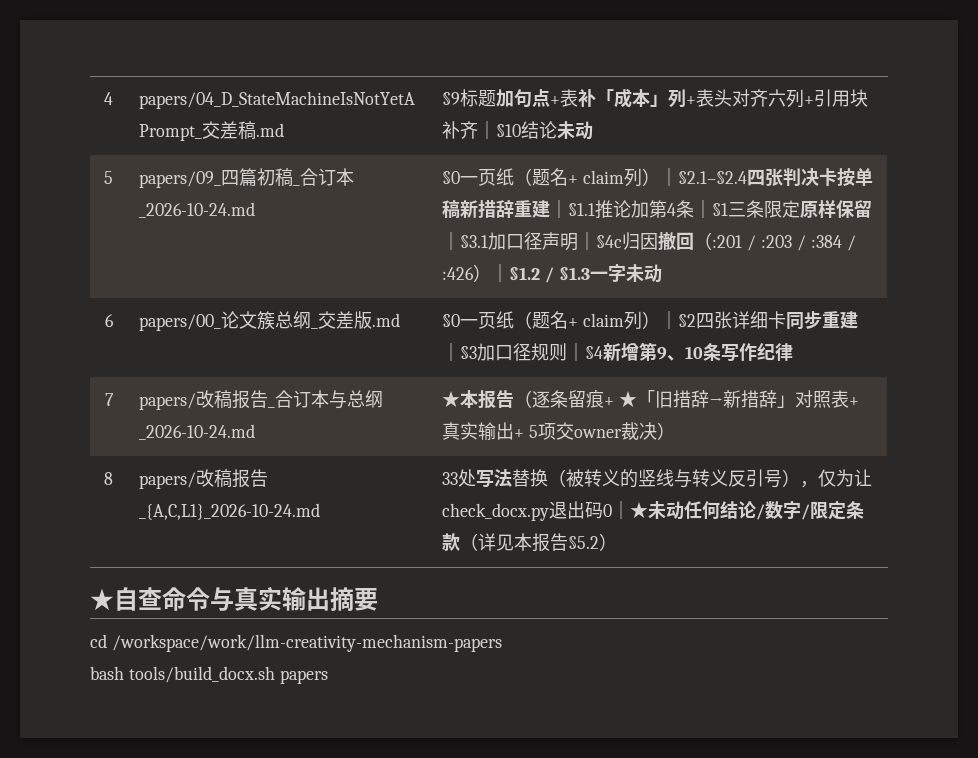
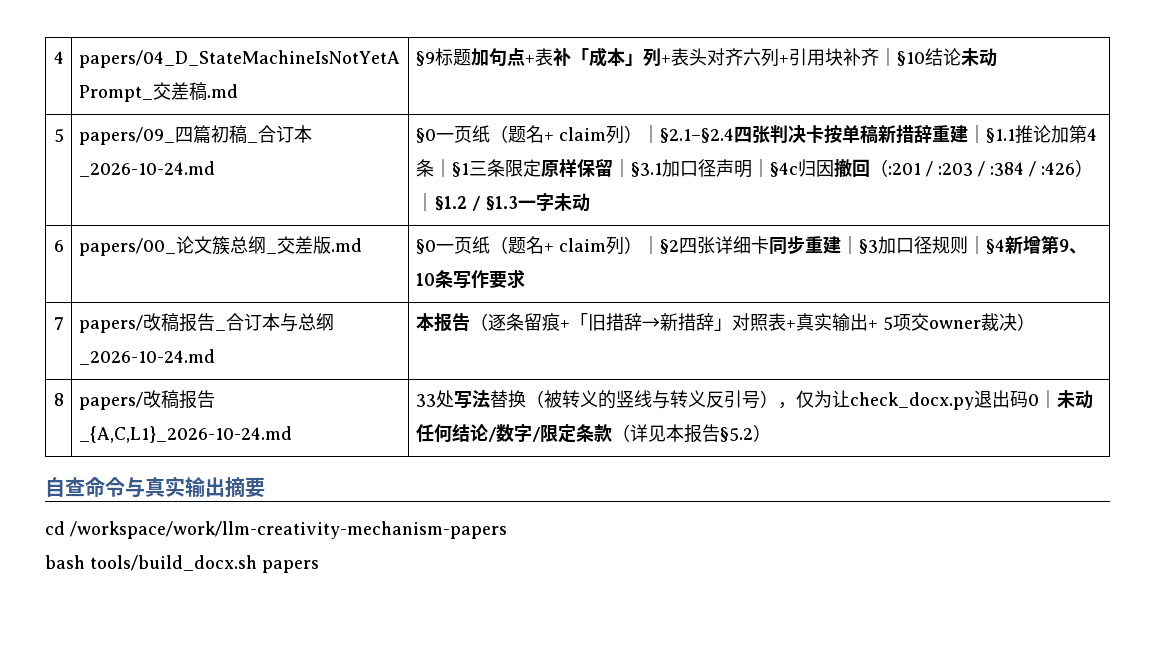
- 6 | papers/00_论文簇总纲_交差版.md | §0一页纸（题名+ claim列）｜§2四张详细卡同步重建｜§3加口径规则｜§4新增第9、10条写作纪律
+ 6 | papers/00_论文簇总纲_交差版.md | §0一页纸（题名+ claim列）｜§2四张详细卡同步重建｜§3加口径规则｜§4新增第9、10条写作要求
- 7 | papers/改稿报告_合订本与总纲_2026-10-24.md | ★本报告（逐条留痕+ ★「旧措辞→新措辞」对照表+真实输出+ 5项交owner裁决）
+ 7 | papers/改稿报告_合订本与总纲_2026-10-24.md | 本报告（逐条留痕+「旧措辞→新措辞」对照表+真实输出+ 5项交owner裁决）
- 8 | papers/改稿报告_{A,C,L1}_2026-10-24.md | 33处写法替换（被转义的竖线与转义反引号），仅为让check_docx.py退出码0｜★未动任何结论/数字/限定条款（详见本报告§5.2）
+ 8 | papers/改稿报告_{A,C,L1}_2026-10-24.md | 33处写法替换（被转义的竖线与转义反引号），仅为让check_docx.py退出码0｜未动任何结论/数字/限定条款（详见本报告§5.2）
- ★自查命令与真实输出摘要
+ 自查命令与真实输出摘要

